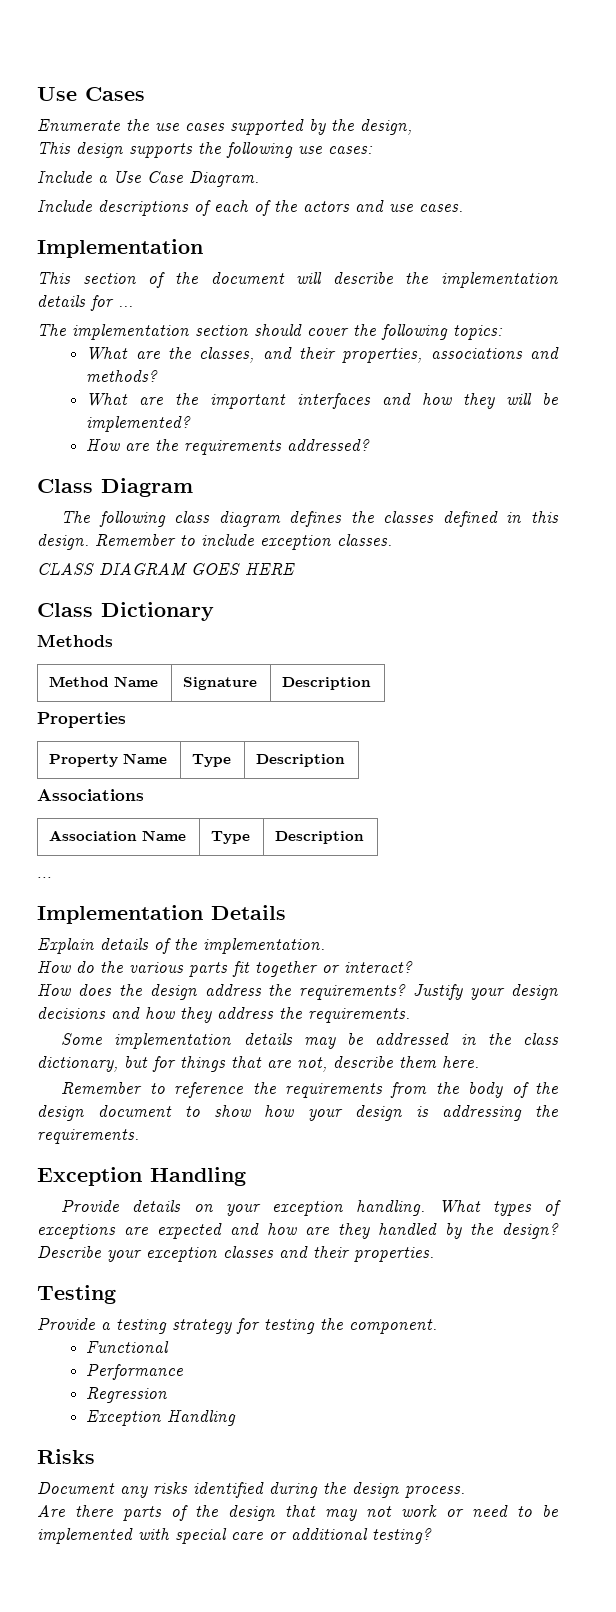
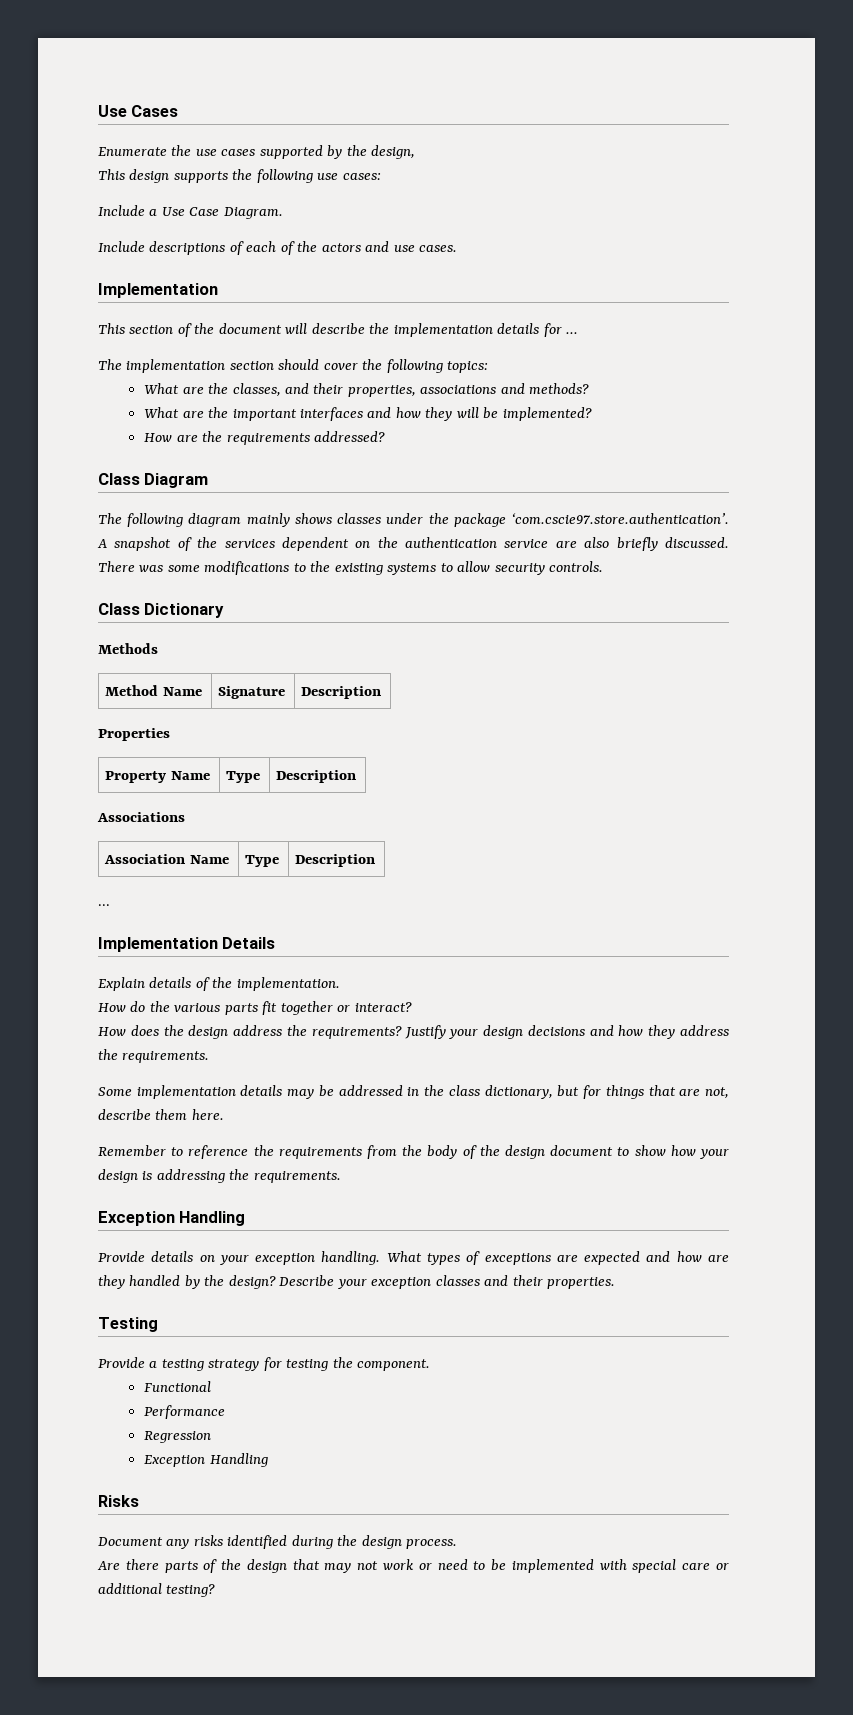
- The following class diagram defines the classes defined in this design. Remember to include exception classes.
- CLASS DIAGRAM GOES HERE
+ The following diagram mainly shows classes under the package ‘com.cscie97.store.authentication’. A snapshot of the services dependent on the authentication service are also briefly discussed. There was some modifications to the existing systems to allow security controls.

